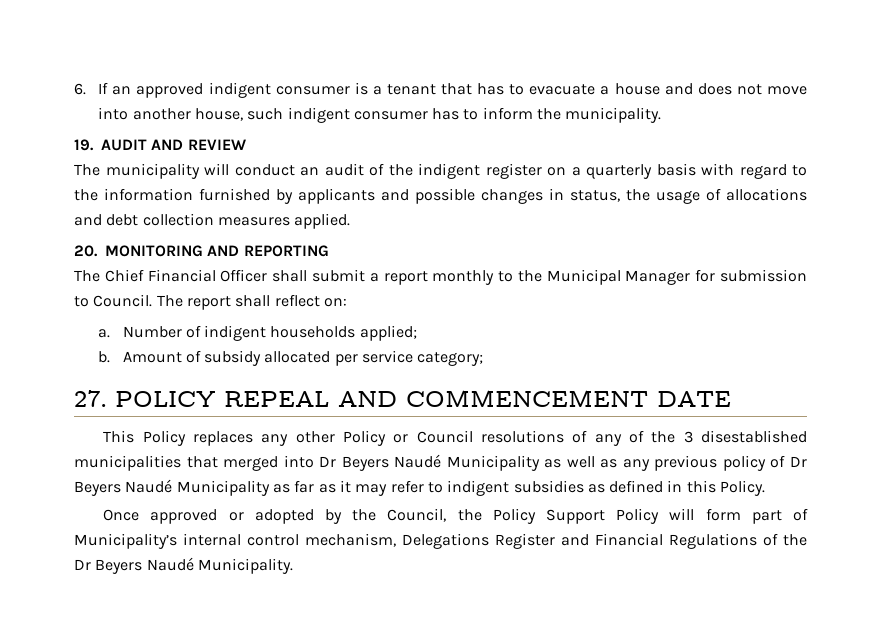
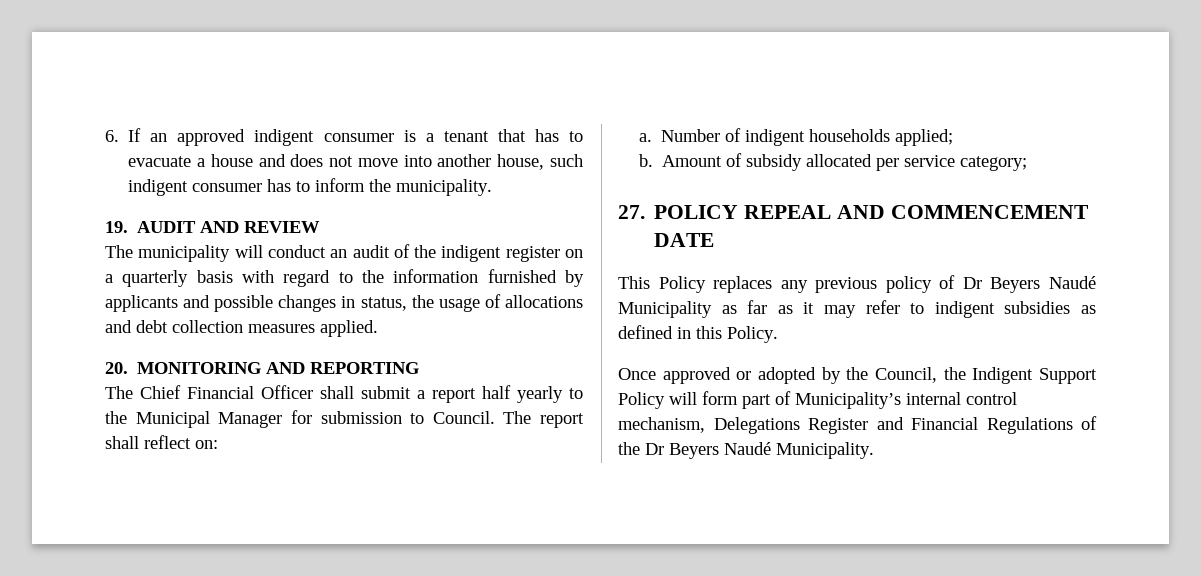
- The Chief Financial Officer shall submit a report monthly to the Municipal Manager for submission to Council.
+ The Chief Financial Officer shall submit a report half yearly to the Municipal Manager for submission to Council.
- This Policy replaces any other Policy or Council resolutions of any of the 3 disestablished municipalities that merged into Dr Beyers Naudé Municipality as well as any previous policy of Dr Beyers Naudé Municipality as far as it may refer to indigent subsidies as defined in this Policy.
+ This Policy replaces any previous policy of Dr Beyers Naudé Municipality as far as it may refer to indigent subsidies as defined in this Policy.
- Once approved or adopted by the Council, the Policy Support Policy will form part of Municipality’s internal control mechanism, Delegations Register and Financial Regulations of the Dr Beyers Naudé Municipality.
+ Once approved or adopted by the Council, the Indigent Support Policy will form part of Municipality’s internal control mechanism, Delegations Register and Financial Regulations of the Dr Beyers Naudé Municipality.

